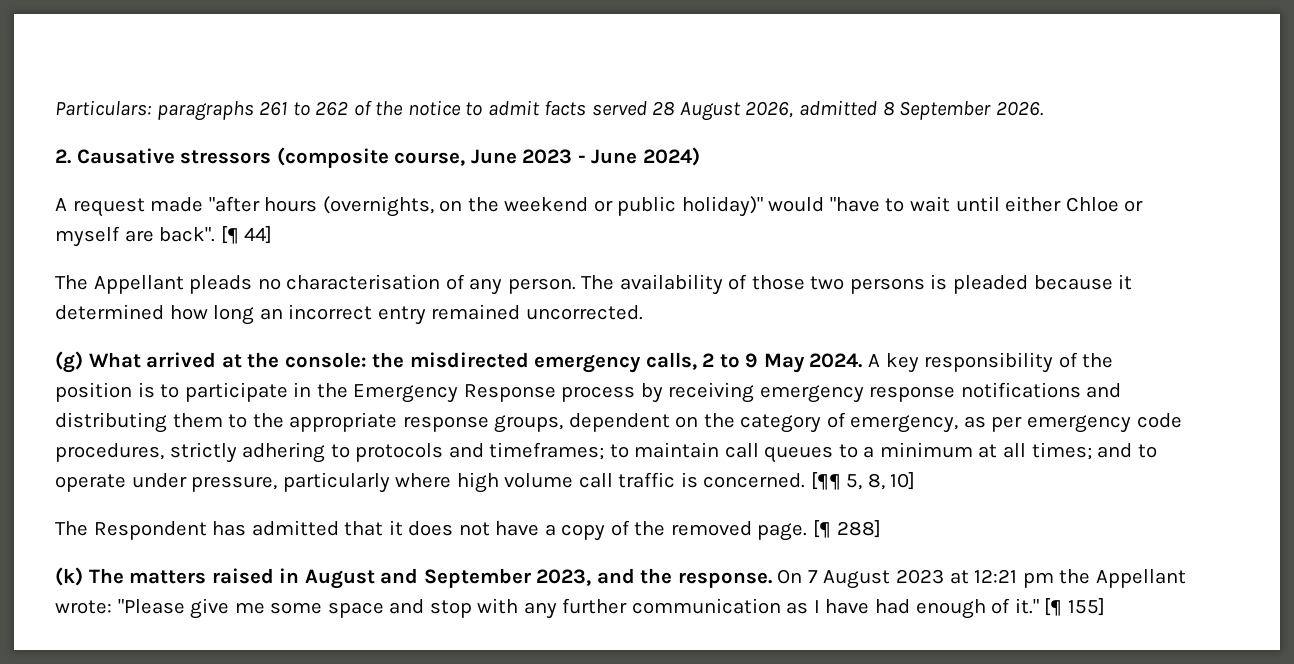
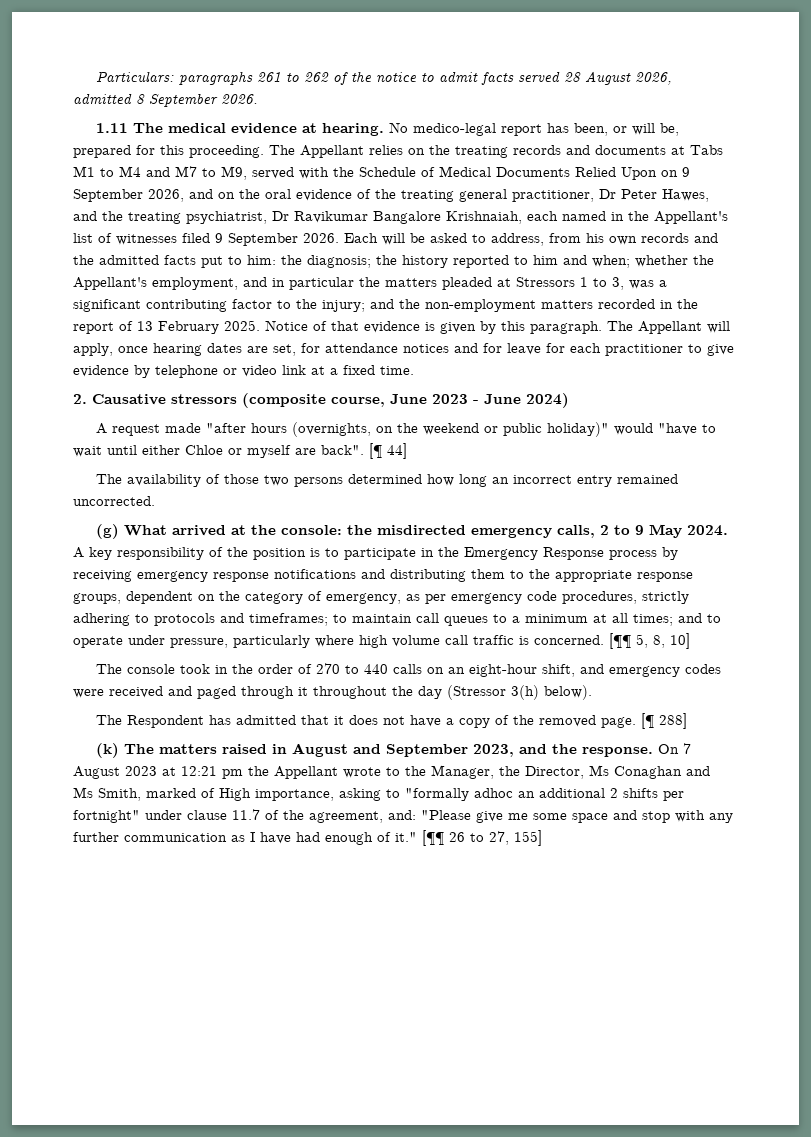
+ 1.11 The medical evidence at hearing. No medico-legal report has been, or will be, prepared for this proceeding. The Appellant relies on the treating records and documents at Tabs M1 to M4 and M7 to M9, served with the Schedule of Medical Documents Relied Upon on 9 September 2026, and on the oral evidence of the treating general practitioner, Dr Peter Hawes, and the treating psychiatrist, Dr Ravikumar Bangalore Krishnaiah, each named in the Appellant's list of witnesses filed 9 September 2026. Each will be asked to address, from his own records and the admitted facts put to him: the diagnosis; the history reported to him and when; whether the Appellant's employment, and in particular the matters pleaded at Stressors 1 to 3, was a significant contributing factor to the injury; and the non-employment matters recorded in the report of 13 February 2025. Notice of that evidence is given by this paragraph. The Appellant will apply, once hearing dates are set, for attendance notices and for leave for each practitioner to give evidence by telephone or video link at a fixed time.
- The Appellant pleads no characterisation of any person. The availability of those two persons is pleaded because it determined how long an incorrect entry remained uncorrected.
+ The availability of those two persons determined how long an incorrect entry remained uncorrected.
+ The console took in the order of 270 to 440 calls on an eight-hour shift, and emergency codes were received and paged through it throughout the day (Stressor 3(h) below).
- On 7 August 2023 at 12:21 pm the Appellant wrote: "Please give me some space and stop with any further communication as I have had enough of it."
+ On 7 August 2023 at 12:21 pm the Appellant wrote to the Manager, the Director, Ms Conaghan and Ms Smith, marked of High importance, asking to "formally adhoc an additional 2 shifts per fortnight" under clause 11.7 of the agreement, and: "Please give me some space and stop with any further communication as I have had enough of it."
- [¶ 155]
+ [¶¶ 26 to 27, 155]

